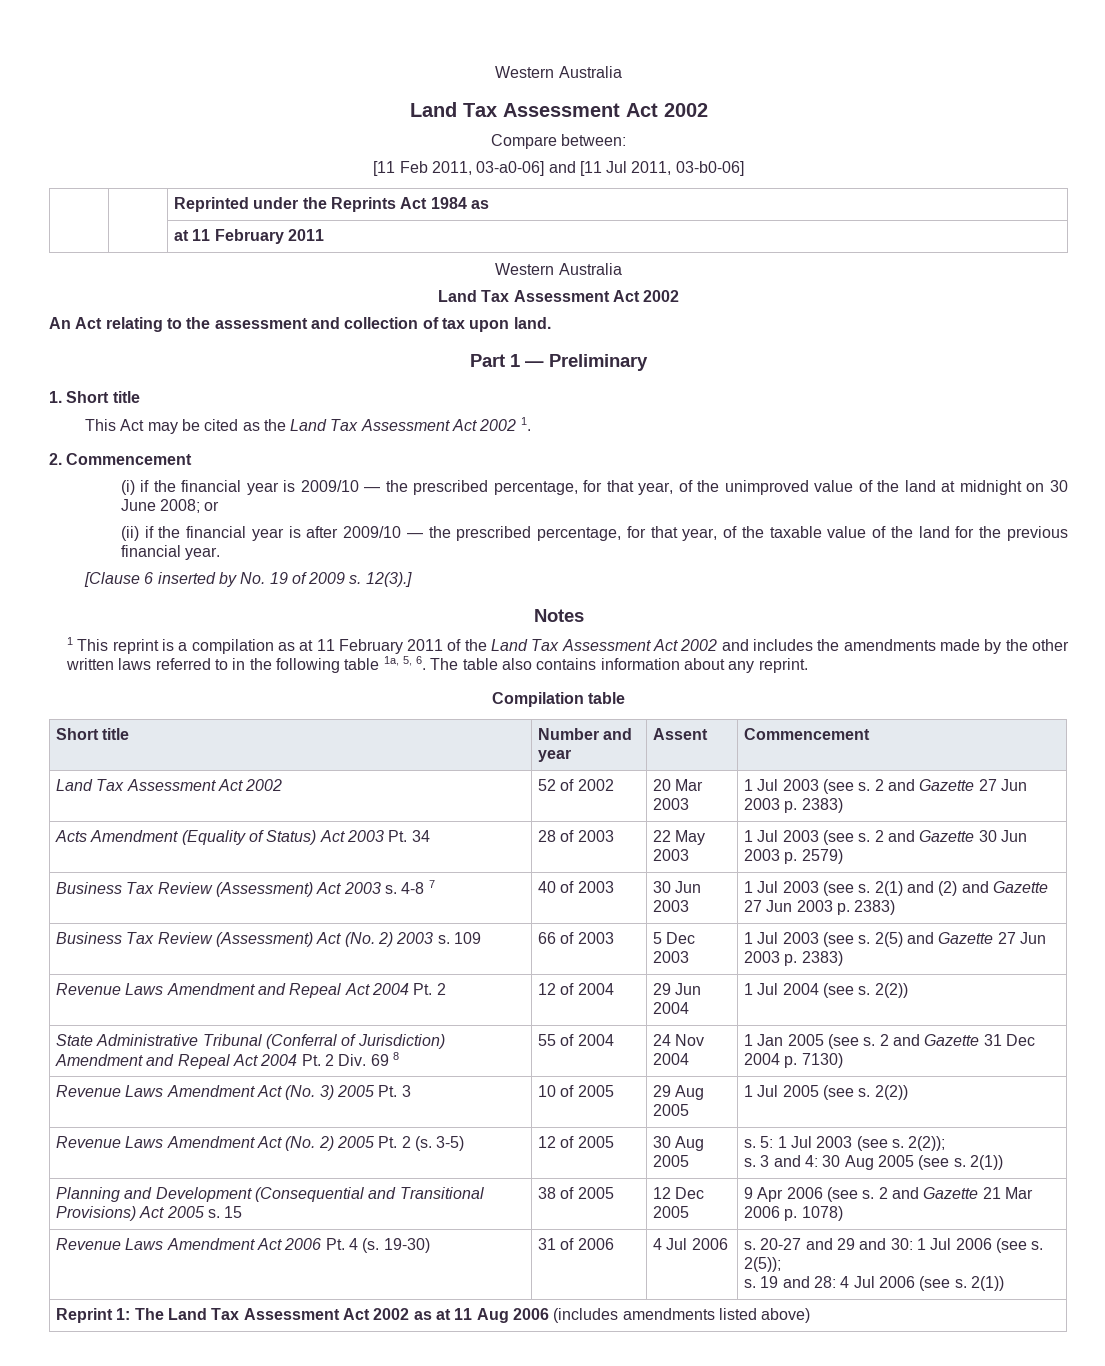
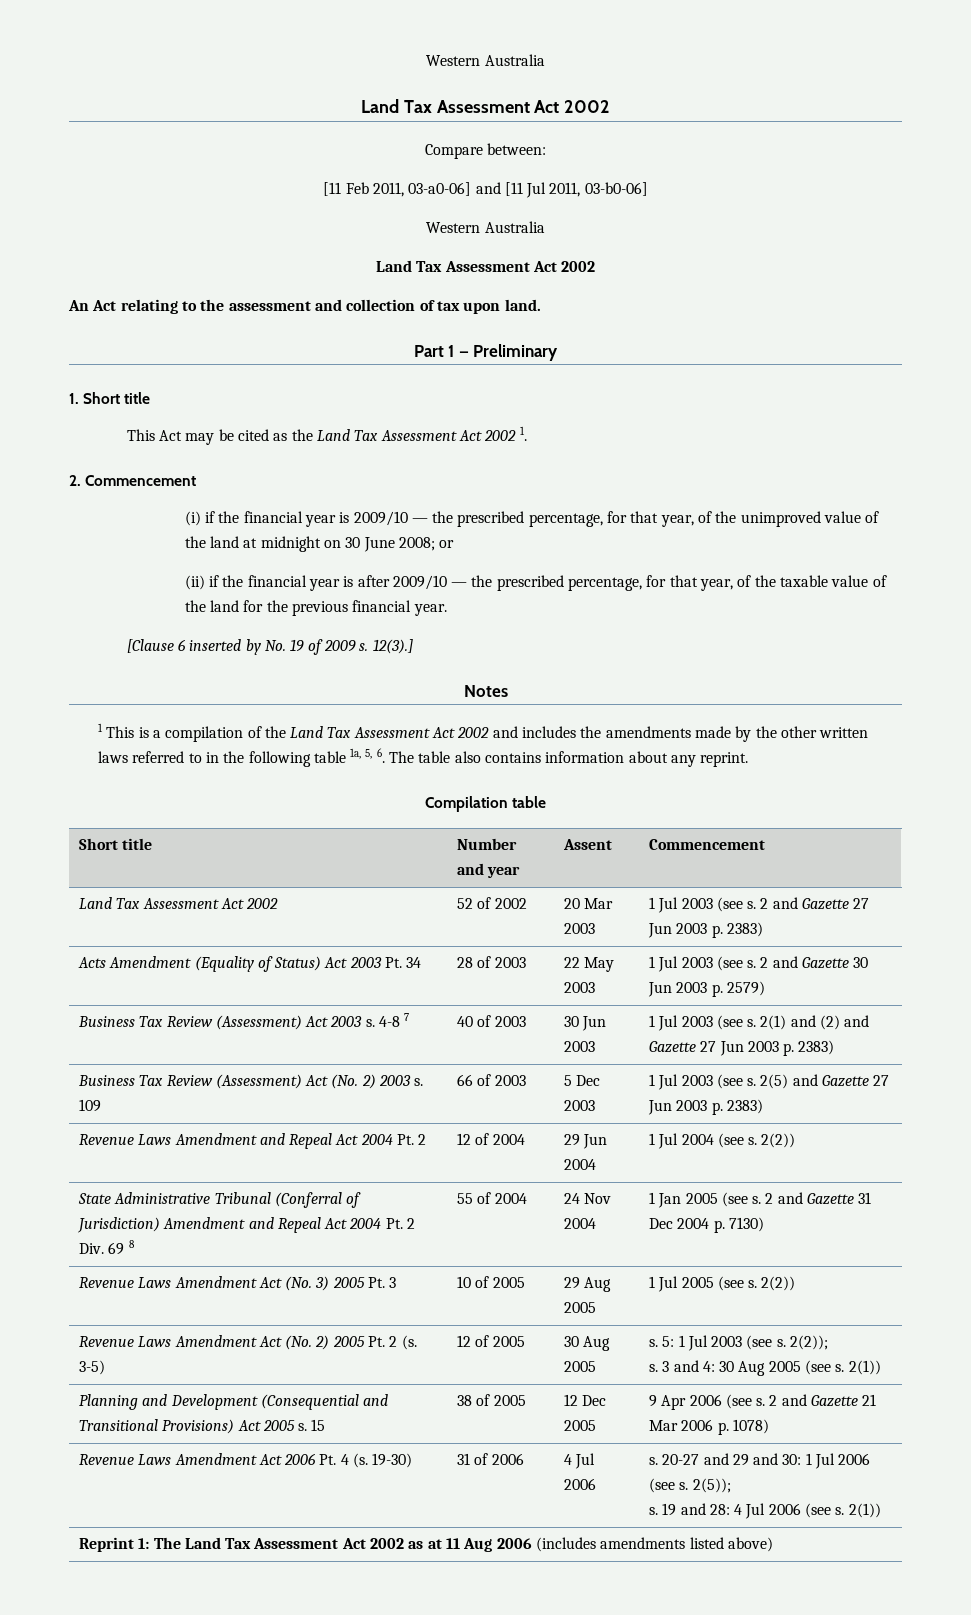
- | | Reprinted under the Reprints Act 1984 as
- | | at 11 February 2011
- 1 This reprint is a compilation as at 11 February 2011 of the Land Tax Assessment Act 2002 and includes the amendments made by the other written laws referred to in the following table 1a, 5, 6. The table also contains information about any reprint.
+ 1 This is a compilation of the Land Tax Assessment Act 2002 and includes the amendments made by the other written laws referred to in the following table 1a, 5, 6. The table also contains information about any reprint.

